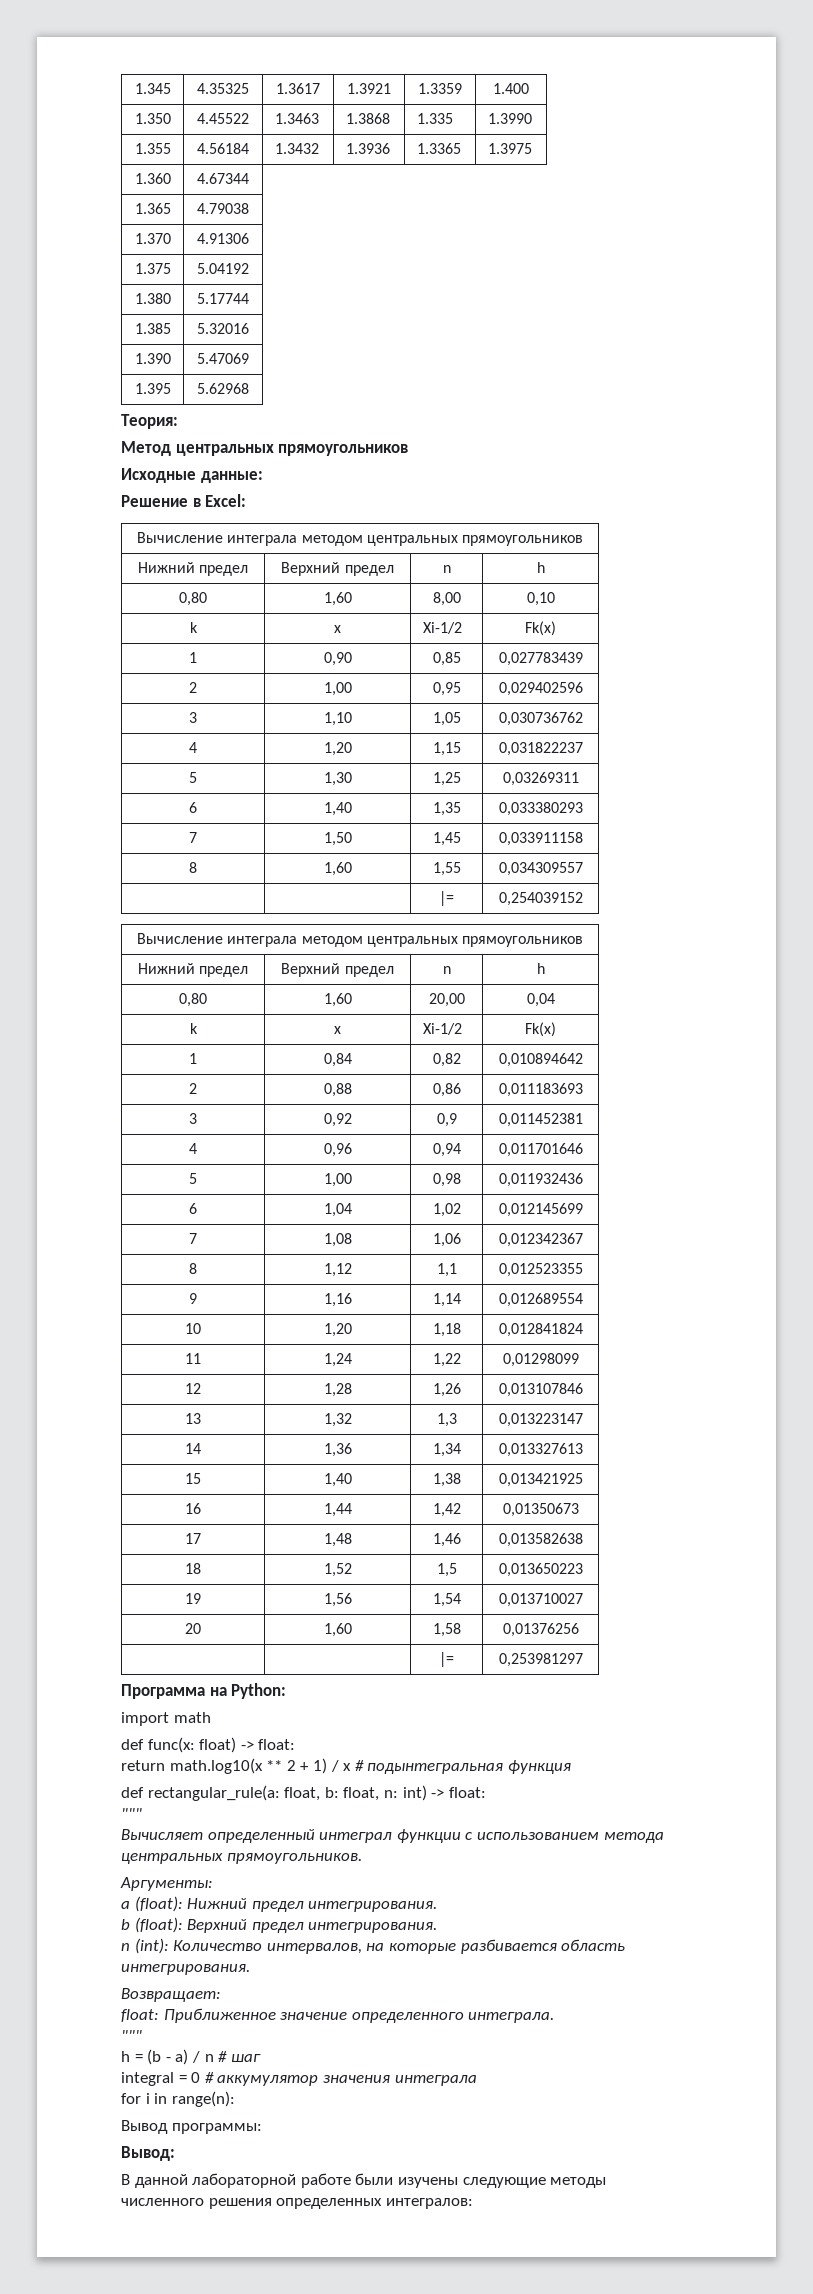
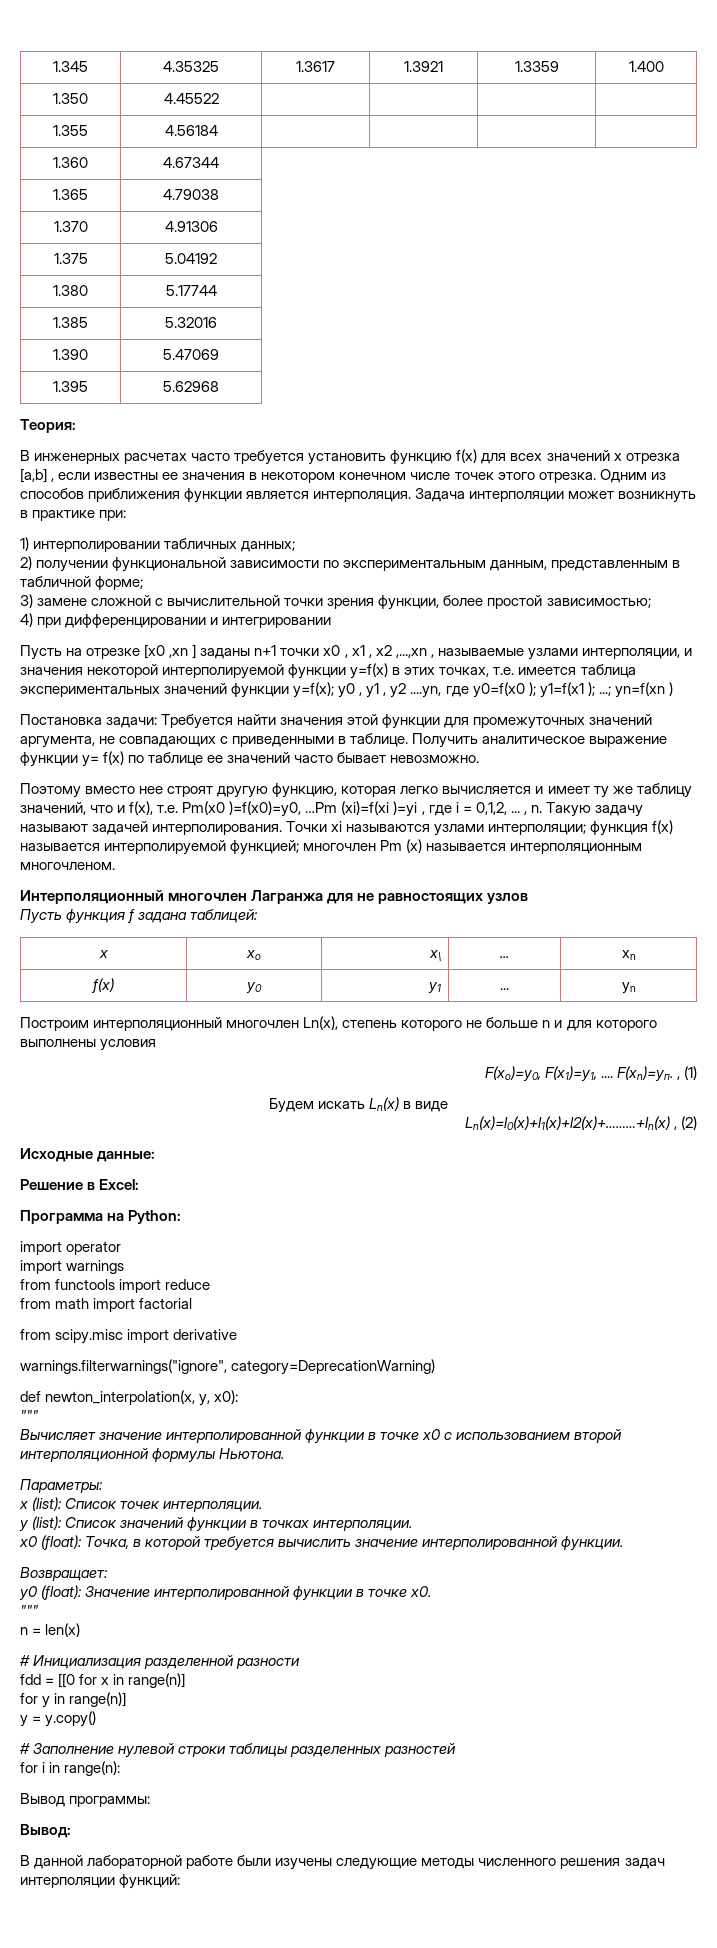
- 1.350 | 4.45522 | 1.3463 | 1.3868 | 1.335 | 1.3990
- 1.355 | 4.56184 | 1.3432 | 1.3936 | 1.3365 | 1.3975
+ 1.350 | 4.45522 | | | |
+ 1.355 | 4.56184 | | | |
- Метод центральных прямоугольников
+ В инженерных расчетах часто требуется установить функцию f(x) для всех значений х отрезка [a,b] , если известны ее значения в некотором конечном числе точек этого отрезка. Одним из способов приближения функции является интерполяция. Задача интерполяции может возникнуть в практике при:
+ 1) интерполировании табличных данных;
+ 2) получении функциональной зависимости по экспериментальным данным, представленным в табличной форме;
+ 3) замене сложной с вычислительной точки зрения функции, более простой зависимостью;
+ 4) при дифференцировании и интегрировании
+ Пусть на отрезке [x0 ,xn ] заданы n+1 точки x0 , x1 , x2 ,...,xn , называемые узлами интерполяции, и значения некоторой интерполируемой функции y=f(x) в этих точках, т.е. имеется таблица экспериментальных значений функции y=f(x); y0 , y1 , y2 ....yn, где y0=f(x0 ); y1=f(x1 ); ...; yn=f(xn )
+ Постановка задачи: Требуется найти значения этой функции для промежуточных значений аргумента, не совпадающих с приведенными в таблице. Получить аналитическое выражение функции y= f(x) по таблице ее значений часто бывает невозможно.
+ Поэтому вместо нее строят другую функцию, которая легко вычисляется и имеет ту же таблицу значений, что и f(x), т.е. Pm(x0 )=f(x0)=y0, …Pm (xi)=f(xi )=yi , где i = 0,1,2, ... , n. Такую задачу называют задачей интерполирования. Точки xi называются узлами интерполяции; функция f(x) называется интерполируемой функцией; многочлен Pm (x) называется интерполяционным многочленом.
+ Интерполяционный многочлен Лагранжа для не равностоящих узлов
+ Пусть функция f задана таблицей:
+ x | xо | x\ | ... | xn
+ f(х) | y0 | y1 | ... | yn
+ Построим интерполяционный многочлен Ln(х), степень которого не больше n и для которого выполнены условия
+ F(хо)=у0, F(х1)=у1, .... F(хn)=yп. , (1)
+ Будем искать Ln(х) в виде
+ Ln(x)=l0(x)+l1(x)+l2(x)+………+ln(x) , (2)
  Решение в Excel:
- Вычисление интеграла методом центральных прямоугольников
- Нижний предел | Верхний предел | n | h
- 0,80 | 1,60 | 8,00 | 0,10
- k | x | Xi-1/2 | Fk(x)
- 1 | 0,90 | 0,85 | 0,027783439
- 2 | 1,00 | 0,95 | 0,029402596
- 3 | 1,10 | 1,05 | 0,030736762
- 4 | 1,20 | 1,15 | 0,031822237
- 5 | 1,30 | 1,25 | 0,03269311
- 6 | 1,40 | 1,35 | 0,033380293
- 7 | 1,50 | 1,45 | 0,033911158
- 8 | 1,60 | 1,55 | 0,034309557
- | | |= | 0,254039152
- Вычисление интеграла методом центральных прямоугольников
- Нижний предел | Верхний предел | n | h
- 0,80 | 1,60 | 20,00 | 0,04
- k | x | Xi-1/2 | Fk(x)
- 1 | 0,84 | 0,82 | 0,010894642
- 2 | 0,88 | 0,86 | 0,011183693
- 3 | 0,92 | 0,9 | 0,011452381
- 4 | 0,96 | 0,94 | 0,011701646
- 5 | 1,00 | 0,98 | 0,011932436
- 6 | 1,04 | 1,02 | 0,012145699
- 7 | 1,08 | 1,06 | 0,012342367
- 8 | 1,12 | 1,1 | 0,012523355
- 9 | 1,16 | 1,14 | 0,012689554
- 10 | 1,20 | 1,18 | 0,012841824
- 11 | 1,24 | 1,22 | 0,01298099
- 12 | 1,28 | 1,26 | 0,013107846
- 13 | 1,32 | 1,3 | 0,013223147
- 14 | 1,36 | 1,34 | 0,013327613
- 15 | 1,40 | 1,38 | 0,013421925
- 16 | 1,44 | 1,42 | 0,01350673
- 17 | 1,48 | 1,46 | 0,013582638
- 18 | 1,52 | 1,5 | 0,013650223
- 19 | 1,56 | 1,54 | 0,013710027
- 20 | 1,60 | 1,58 | 0,01376256
- | | |= | 0,253981297
  Программа на Python:
- import math
- def func(x: float) -> float:
- return math.log10(x ** 2 + 1) / x # подынтегральная функция
- def rectangular_rule(a: float, b: float, n: int) -> float:
+ import operator
+ import warnings
+ from functools import reduce
+ from math import factorial
+ from scipy.misc import derivative
+ warnings.filterwarnings("ignore", category=DeprecationWarning)
+ def newton_interpolation(x, y, x0):
  """
- Вычисляет определенный интеграл функции с использованием метода центральных прямоугольников.
- Аргументы:
- a (float): Нижний предел интегрирования.
- b (float): Верхний предел интегрирования.
- n (int): Количество интервалов, на которые разбивается область интегрирования.
+ Вычисляет значение интерполированной функции в точке x0 с использованием второй интерполяционной формулы Ньютона.
+ Параметры:
+ x (list): Список точек интерполяции.
+ y (list): Список значений функции в точках интерполяции.
+ x0 (float): Точка, в которой требуется вычислить значение интерполированной функции.
  Возвращает:
- float: Приближенное значение определенного интеграла.
+ y0 (float): Значение интерполированной функции в точке x0.
  """
- h = (b - a) / n # шаг
- integral = 0 # аккумулятор значения интеграла
+ n = len(x)
+ # Инициализация разделенной разности
+ fdd = [[0 for x in range(n)]
+ for y in range(n)]
+ y = y.copy()
+ # Заполнение нулевой строки таблицы разделенных разностей
- В данной лабораторной работе были изучены следующие методы численного решения определенных интегралов:
+ В данной лабораторной работе были изучены следующие методы численного решения задач интерполяции функций:

